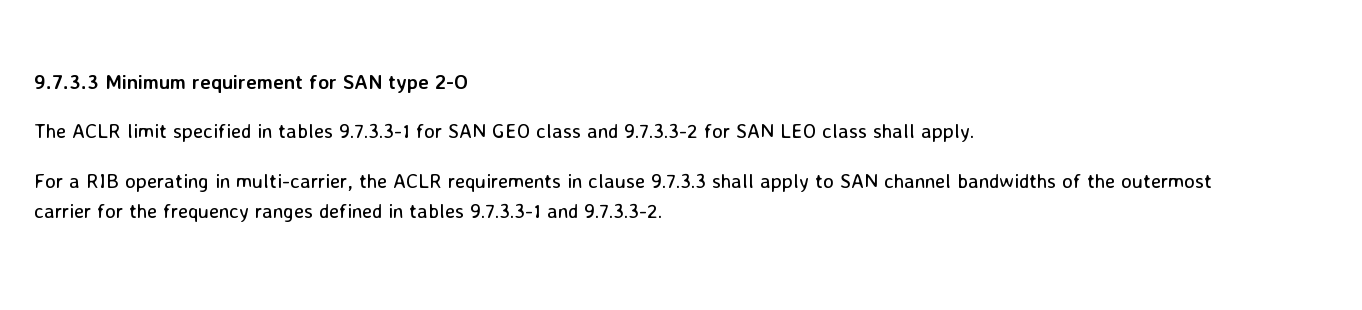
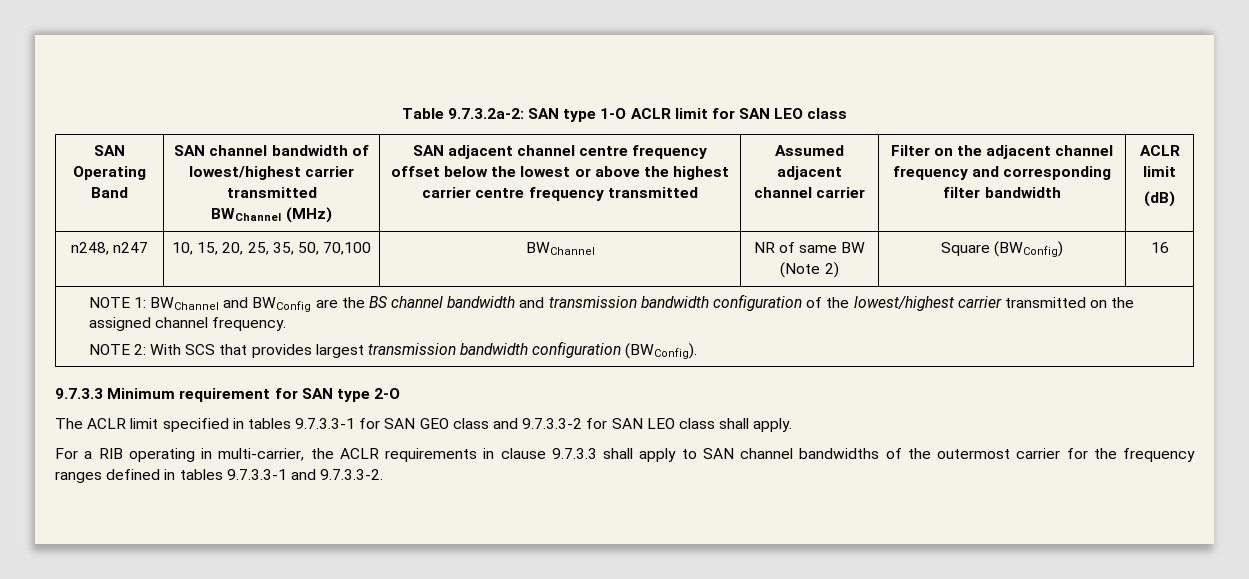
+ Table 9.7.3.2a-2: SAN type 1-O ACLR limit for SAN LEO class
+ SAN Operating Band | SAN channel bandwidth of lowest/highest carrier transmitted
+ BWChannel (MHz) | SAN adjacent channel centre frequency offset below the lowest or above the highest carrier centre frequency transmitted | Assumed adjacent channel carrier | Filter on the adjacent channel frequency and corresponding filter bandwidth | ACLR limit
+ (dB)
+ n248, n247 | 10, 15, 20, 25, 35, 50, 70,100 | BWChannel | NR of same BW (Note 2) | Square (BWConfig) | 16
+ NOTE 1: BWChannel and BWConfig are the BS channel bandwidth and transmission bandwidth configuration of the lowest/highest carrier transmitted on the assigned channel frequency.
+ NOTE 2: With SCS that provides largest transmission bandwidth configuration (BWConfig).

